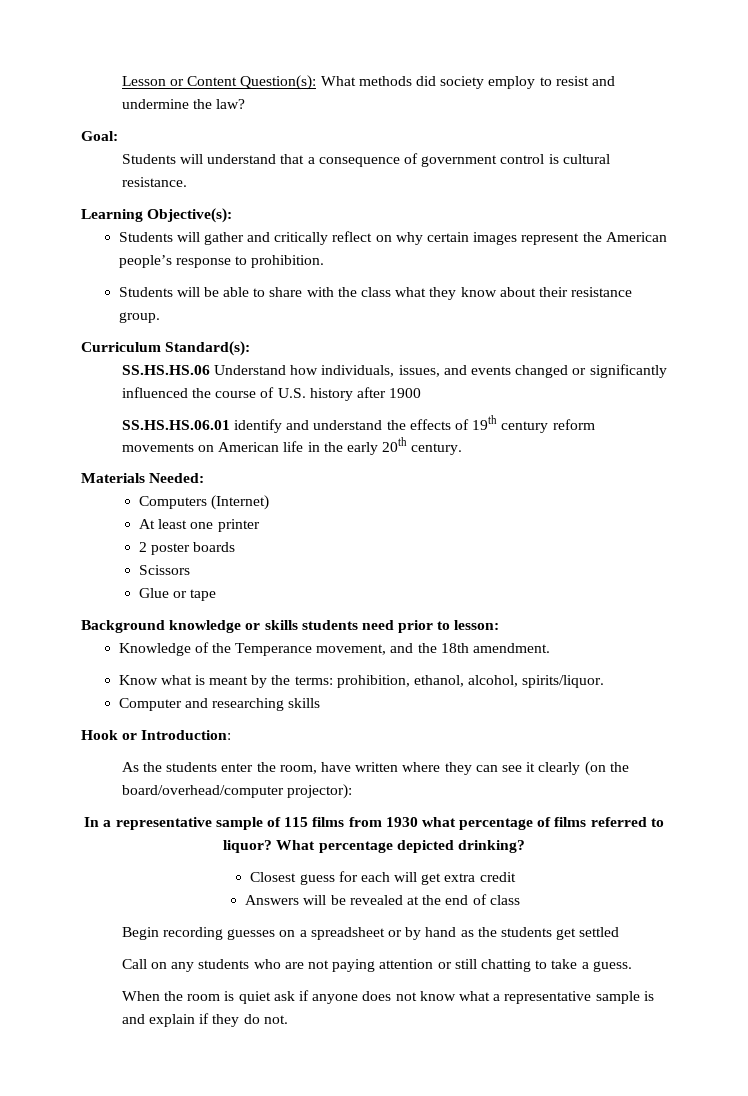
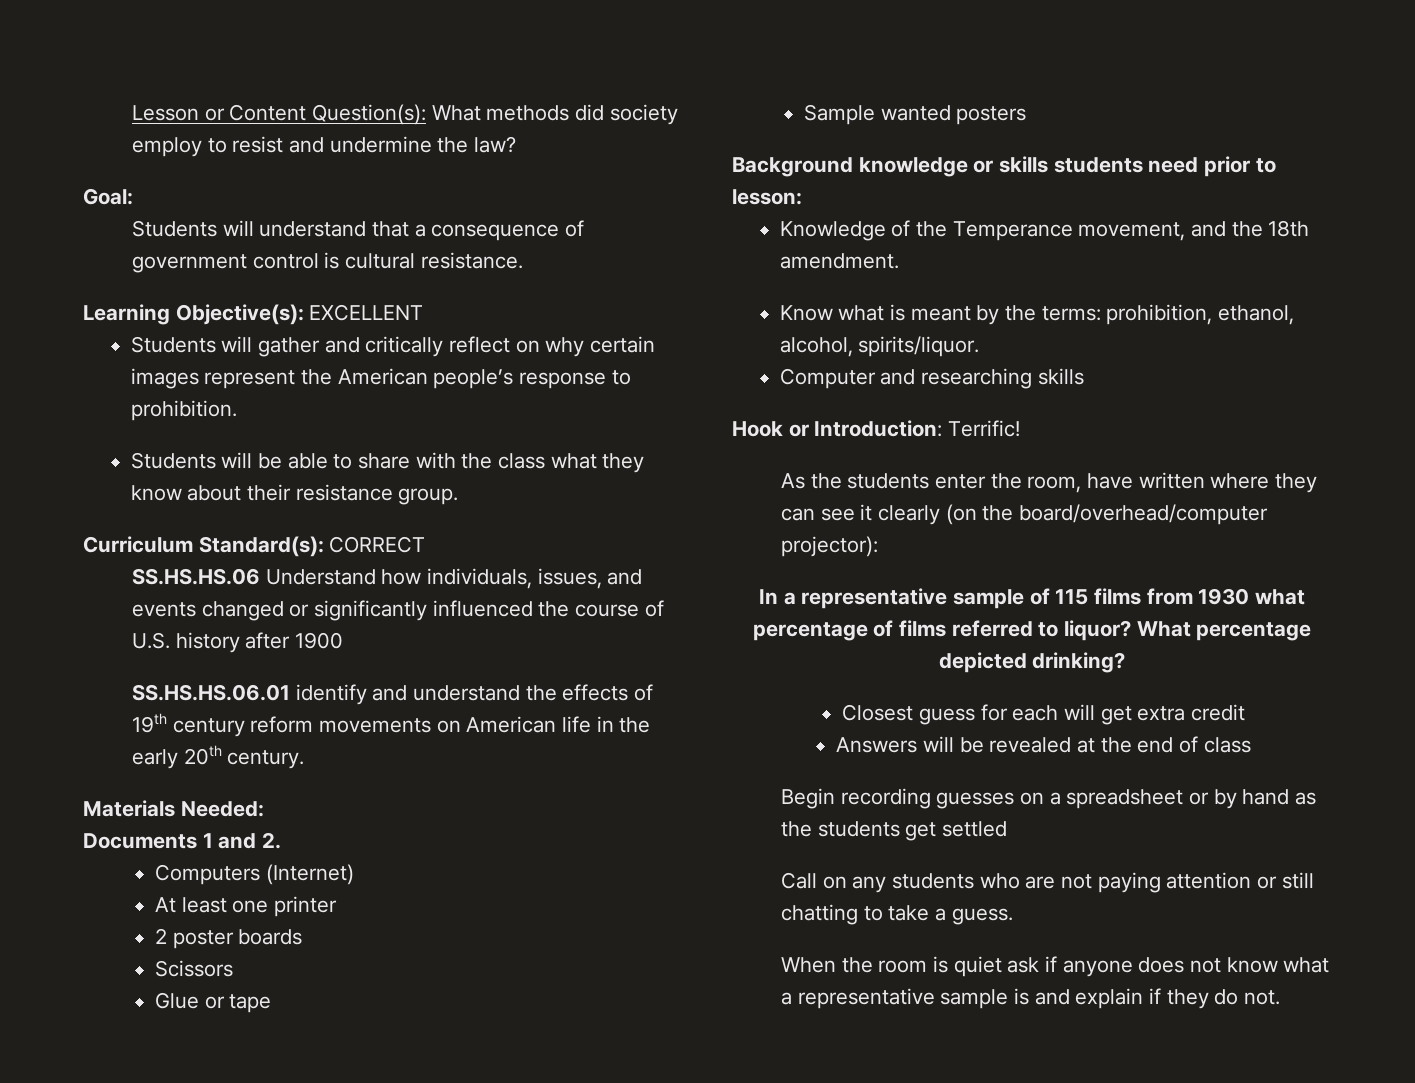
- Learning Objective(s):
+ Learning Objective(s): EXCELLENT
- Curriculum Standard(s):
+ Curriculum Standard(s): CORRECT
+ Documents 1 and 2.
+ Sample wanted posters
- Hook or Introduction:
+ Hook or Introduction: Terrific!

